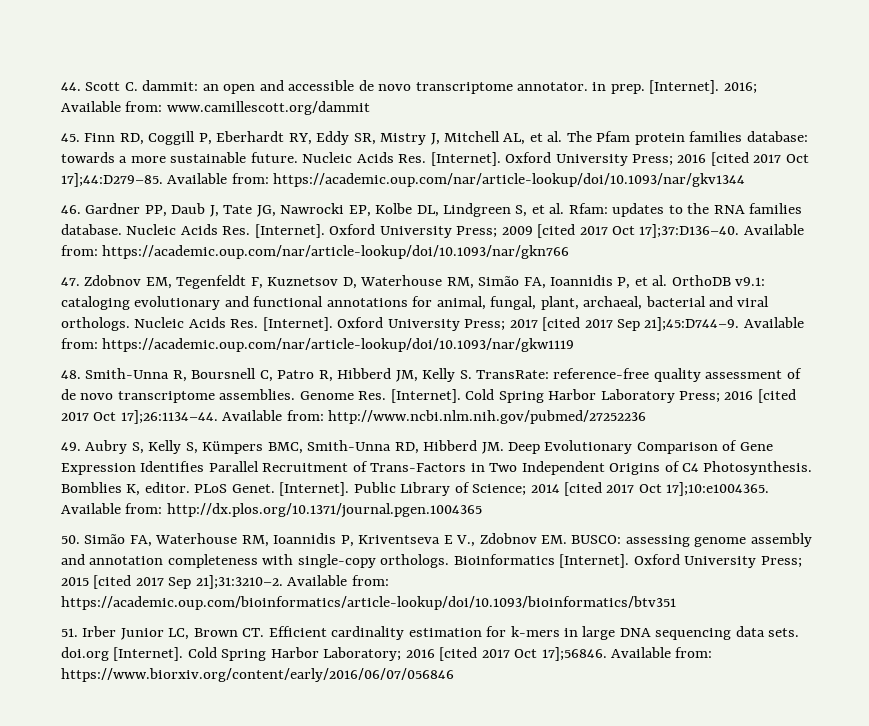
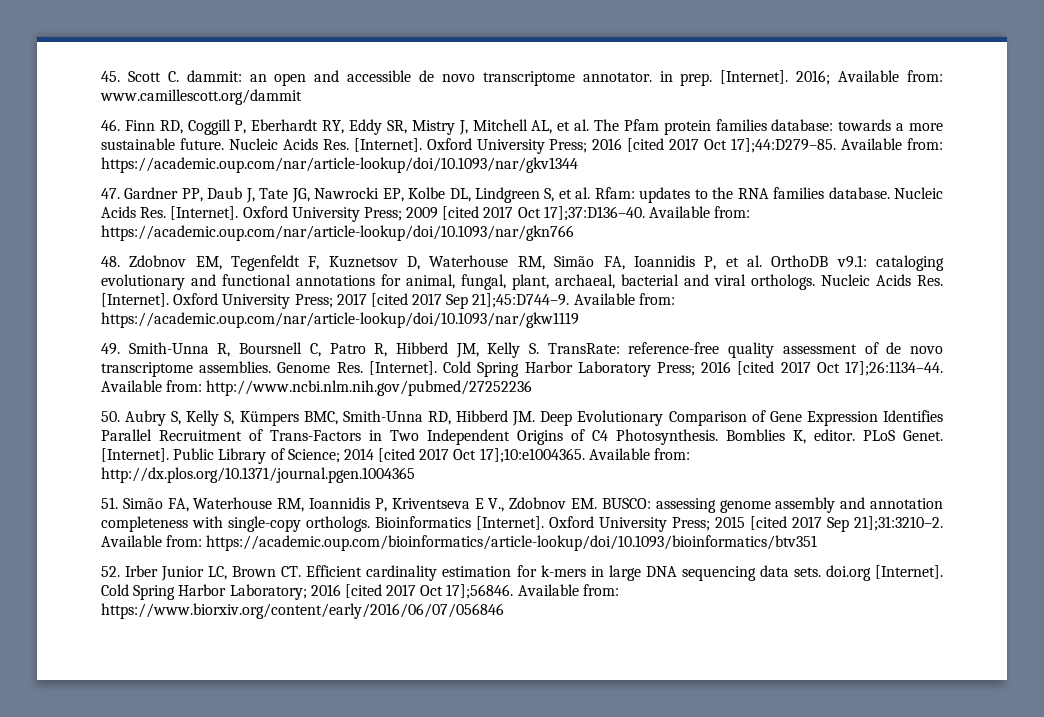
- 44. Scott C. dammit: an open and accessible de novo transcriptome annotator. in prep.
+ 45. Scott C. dammit: an open and accessible de novo transcriptome annotator. in prep.
- 45. Finn RD, Coggill P, Eberhardt RY, Eddy SR, Mistry J, Mitchell AL, et al. The Pfam protein families database: towards a more sustainable future.
+ 46. Finn RD, Coggill P, Eberhardt RY, Eddy SR, Mistry J, Mitchell AL, et al. The Pfam protein families database: towards a more sustainable future.
- 46. Gardner PP, Daub J, Tate JG, Nawrocki EP, Kolbe DL, Lindgreen S, et al. Rfam: updates to the RNA families database.
+ 47. Gardner PP, Daub J, Tate JG, Nawrocki EP, Kolbe DL, Lindgreen S, et al. Rfam: updates to the RNA families database.
- 47. Zdobnov EM, Tegenfeldt F, Kuznetsov D, Waterhouse RM, Simão FA, Ioannidis P, et al. OrthoDB v9.1: cataloging evolutionary and functional annotations for animal, fungal, plant, archaeal, bacterial and viral orthologs.
+ 48. Zdobnov EM, Tegenfeldt F, Kuznetsov D, Waterhouse RM, Simão FA, Ioannidis P, et al. OrthoDB v9.1: cataloging evolutionary and functional annotations for animal, fungal, plant, archaeal, bacterial and viral orthologs.
- 48. Smith-Unna R, Boursnell C, Patro R, Hibberd JM, Kelly S. TransRate: reference-free quality assessment of de novo transcriptome assemblies.
+ 49. Smith-Unna R, Boursnell C, Patro R, Hibberd JM, Kelly S. TransRate: reference-free quality assessment of de novo transcriptome assemblies.
- 49. Aubry S, Kelly S, Kümpers BMC, Smith-Unna RD, Hibberd JM. Deep Evolutionary Comparison of Gene Expression Identifies Parallel Recruitment of Trans-Factors in Two Independent Origins of C4 Photosynthesis.
+ 50. Aubry S, Kelly S, Kümpers BMC, Smith-Unna RD, Hibberd JM. Deep Evolutionary Comparison of Gene Expression Identifies Parallel Recruitment of Trans-Factors in Two Independent Origins of C4 Photosynthesis.
- 50. Simão FA, Waterhouse RM, Ioannidis P, Kriventseva E V., Zdobnov EM. BUSCO: assessing genome assembly and annotation completeness with single-copy orthologs.
+ 51. Simão FA, Waterhouse RM, Ioannidis P, Kriventseva E V., Zdobnov EM. BUSCO: assessing genome assembly and annotation completeness with single-copy orthologs.
- 51. Irber Junior LC, Brown CT. Efficient cardinality estimation for k-mers in large DNA sequencing data sets. doi.org [Internet].
+ 52. Irber Junior LC, Brown CT. Efficient cardinality estimation for k-mers in large DNA sequencing data sets. doi.org [Internet].

